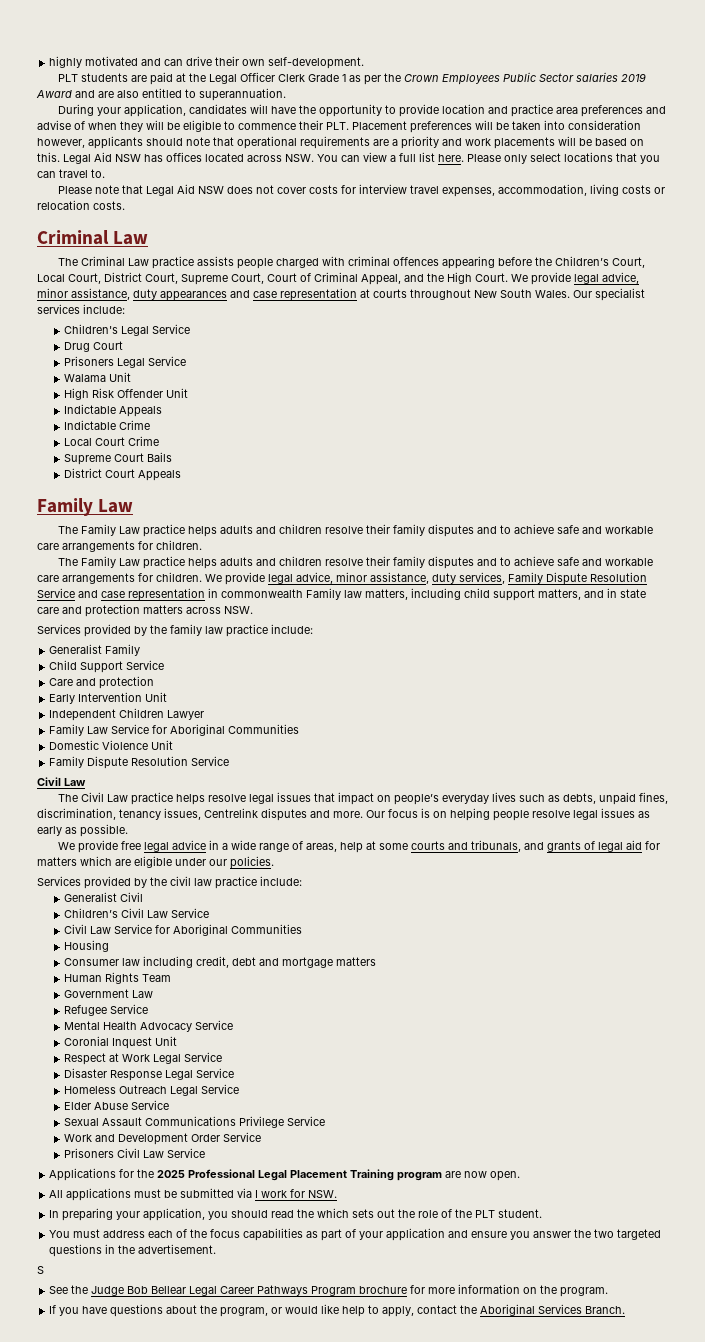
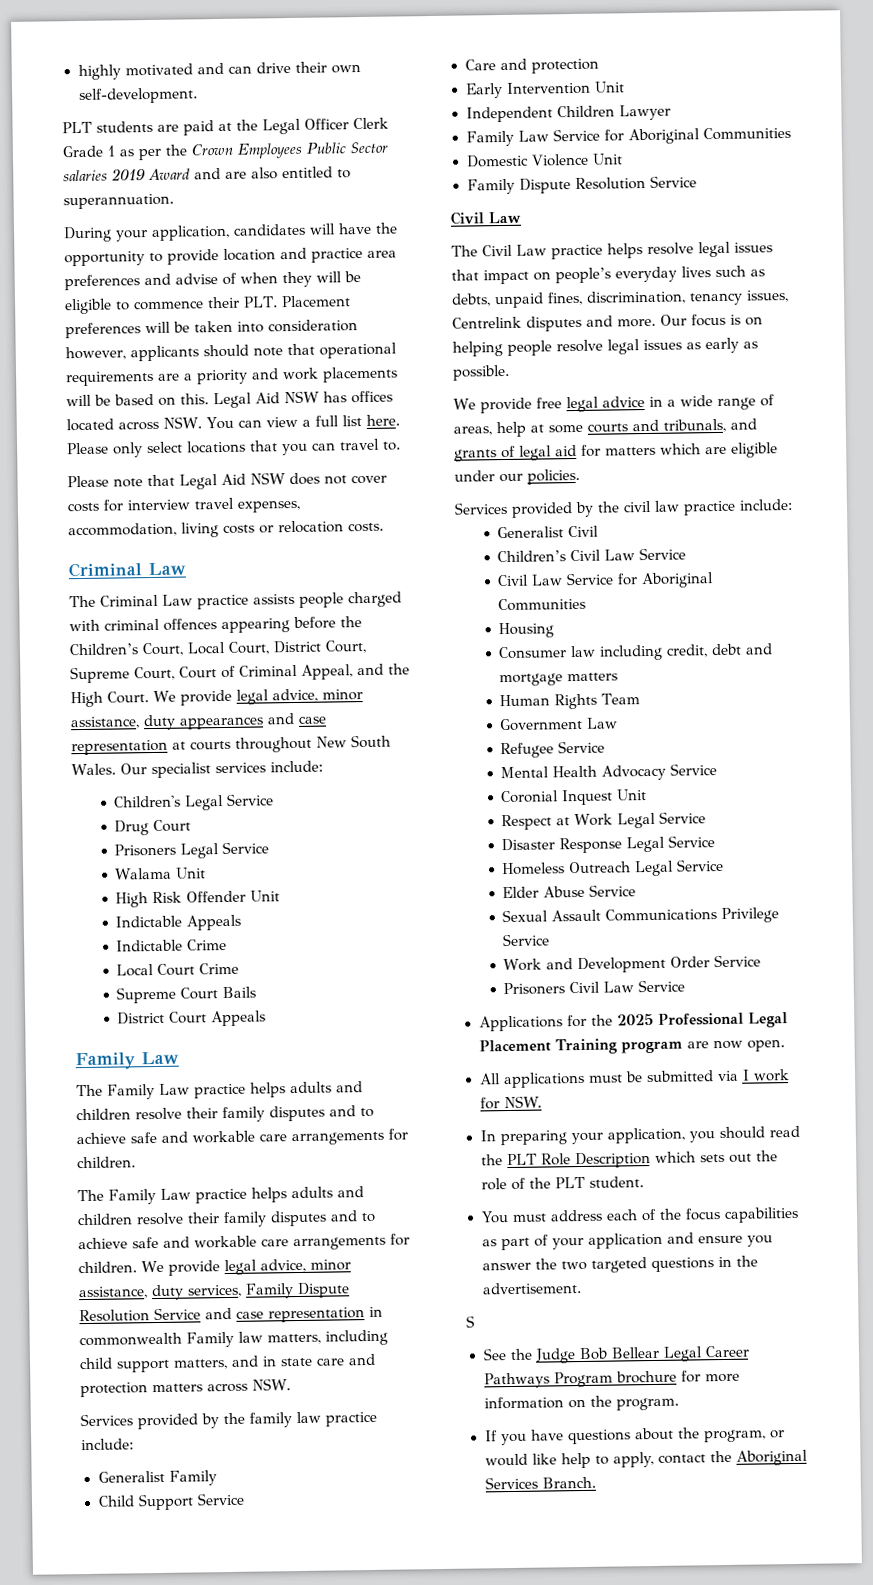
- In preparing your application, you should read the which sets out the role of the PLT student.
+ In preparing your application, you should read the PLT Role Description which sets out the role of the PLT student.

